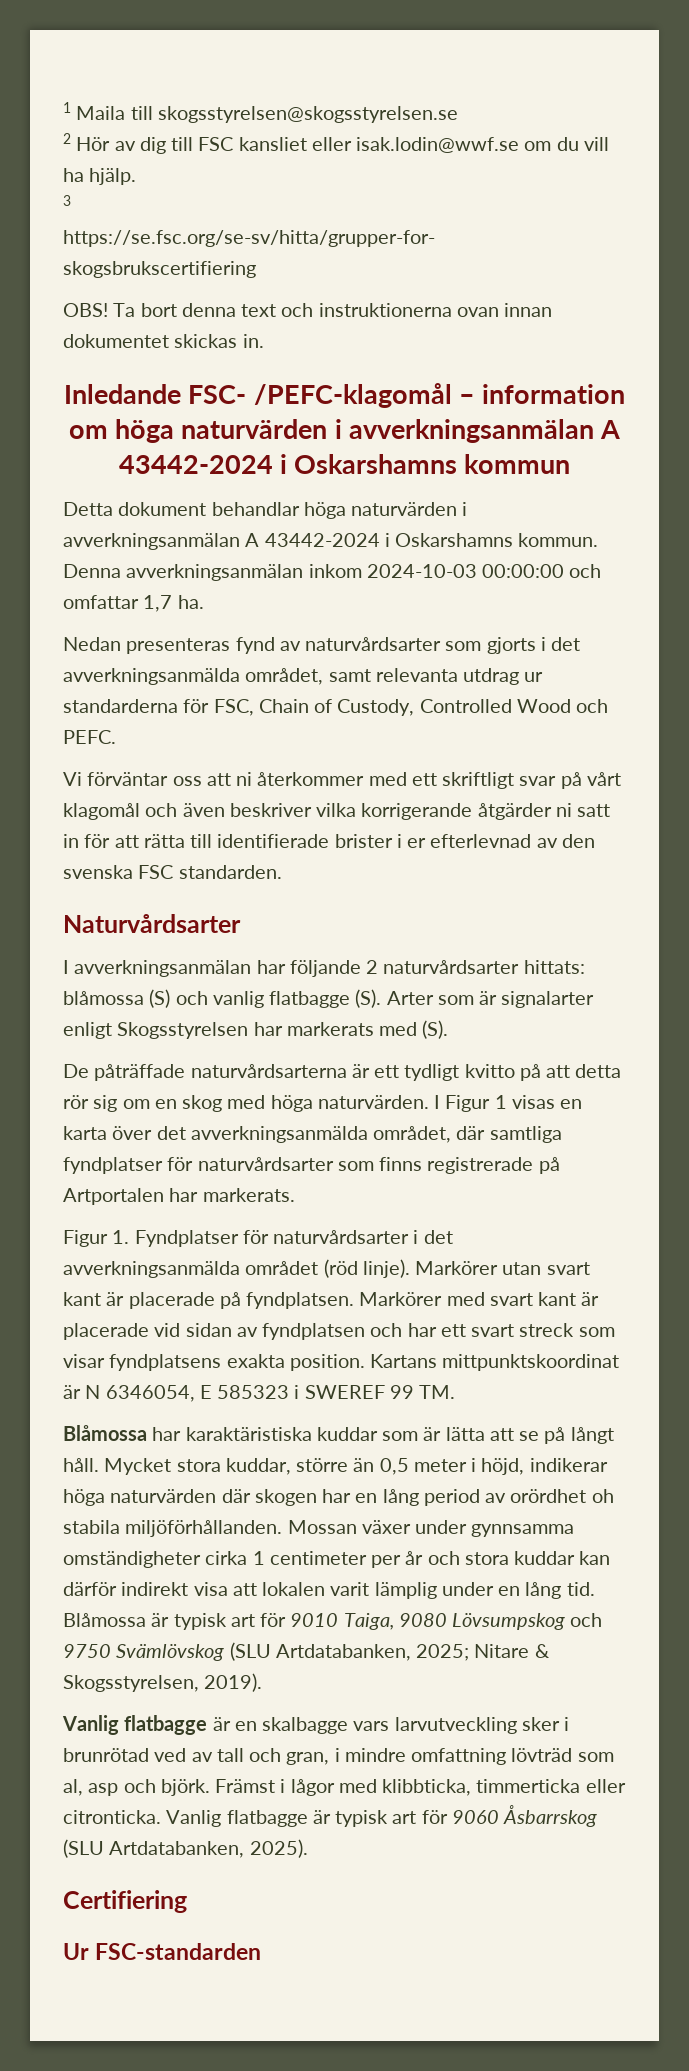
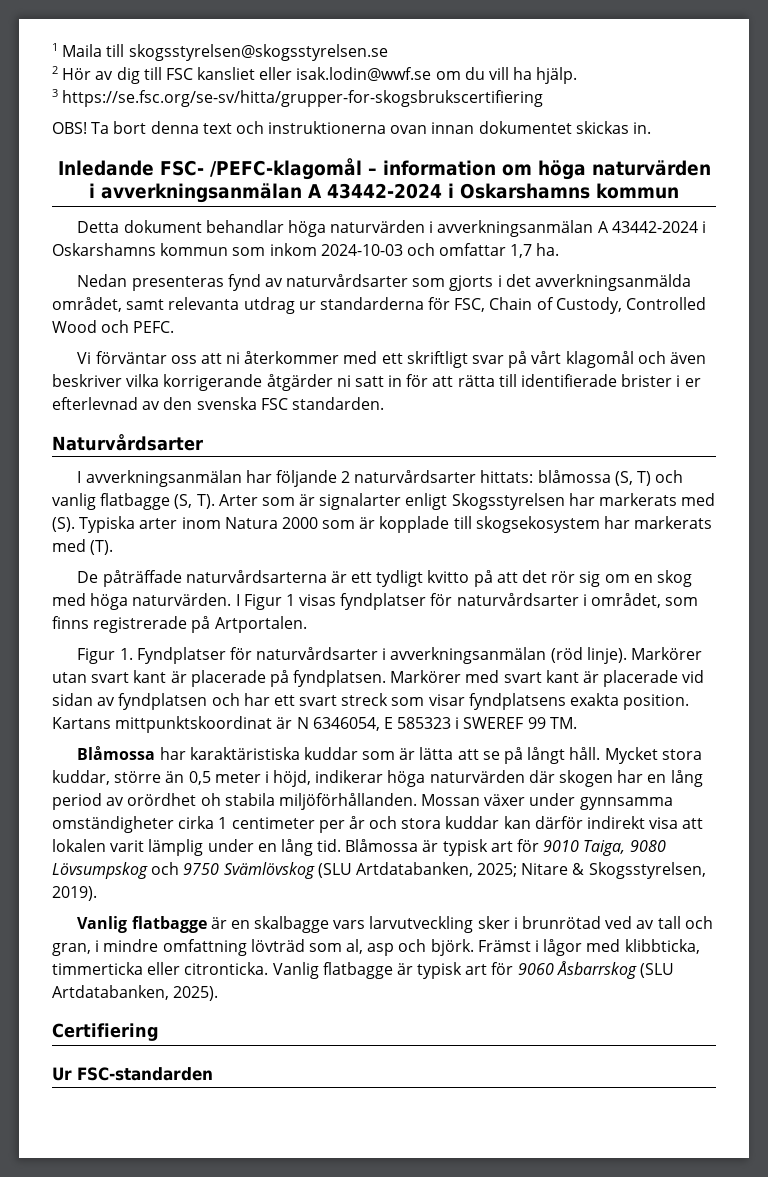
- Detta dokument behandlar höga naturvärden i avverkningsanmälan A 43442-2024 i Oskarshamns kommun. Denna avverkningsanmälan inkom 2024-10-03 00:00:00 och omfattar 1,7 ha.
+ Detta dokument behandlar höga naturvärden i avverkningsanmälan A 43442-2024 i Oskarshamns kommun som inkom 2024-10-03 och omfattar 1,7 ha.
- I avverkningsanmälan har följande 2 naturvårdsarter hittats: blåmossa (S) och vanlig flatbagge (S). Arter som är signalarter enligt Skogsstyrelsen har markerats med (S).
+ I avverkningsanmälan har följande 2 naturvårdsarter hittats: blåmossa (S, T) och vanlig flatbagge (S, T). Arter som är signalarter enligt Skogsstyrelsen har markerats med (S). Typiska arter inom Natura 2000 som är kopplade till skogsekosystem har markerats med (T).
- De påträffade naturvårdsarterna är ett tydligt kvitto på att detta rör sig om en skog med höga naturvärden.
+ De påträffade naturvårdsarterna är ett tydligt kvitto på att det rör sig om en skog med höga naturvärden.
- I Figur 1 visas en karta över det avverkningsanmälda området, där samtliga fyndplatser för naturvårdsarter som finns registrerade på Artportalen har markerats.
+ I Figur 1 visas fyndplatser för naturvårdsarter i området, som finns registrerade på Artportalen.
- Figur 1. Fyndplatser för naturvårdsarter i det avverkningsanmälda området (röd linje).
+ Figur 1. Fyndplatser för naturvårdsarter i avverkningsanmälan (röd linje).

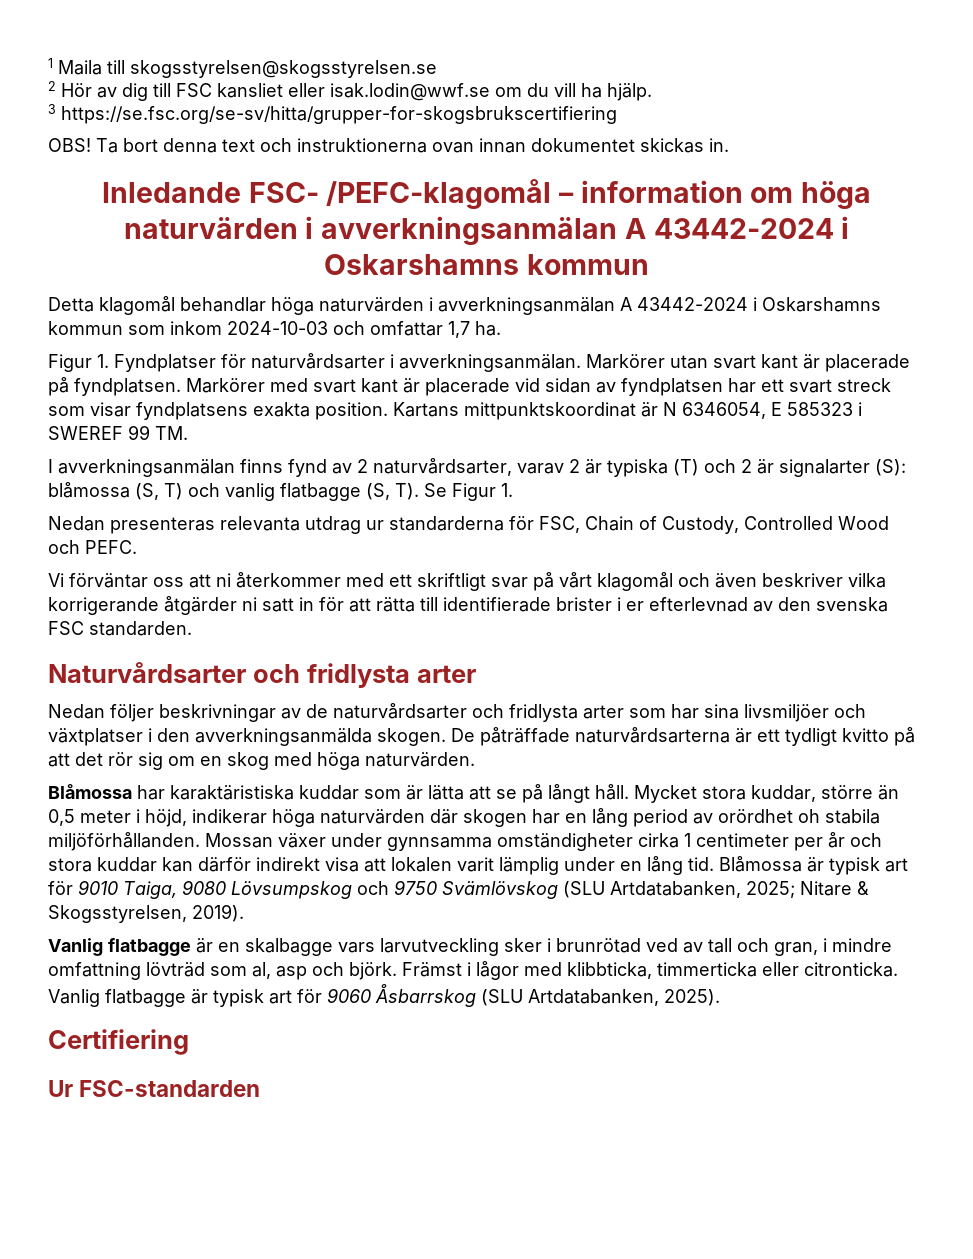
- Detta dokument behandlar höga naturvärden i avverkningsanmälan A 43442-2024 i Oskarshamns kommun som inkom 2024-10-03 och omfattar 1,7 ha.
+ Detta klagomål behandlar höga naturvärden i avverkningsanmälan A 43442-2024 i Oskarshamns kommun som inkom 2024-10-03 och omfattar 1,7 ha.
- Nedan presenteras fynd av naturvårdsarter som gjorts i det avverkningsanmälda området, samt relevanta utdrag ur standarderna för FSC, Chain of Custody, Controlled Wood och PEFC.
+ Figur 1. Fyndplatser för naturvårdsarter i avverkningsanmälan. Markörer utan svart kant är placerade på fyndplatsen. Markörer med svart kant är placerade vid sidan av fyndplatsen har ett svart streck som visar fyndplatsens exakta position. Kartans mittpunktskoordinat är N 6346054, E 585323 i SWEREF 99 TM.
+ I avverkningsanmälan finns fynd av 2 naturvårdsarter, varav 2 är typiska (T) och 2 är signalarter (S): blåmossa (S, T) och vanlig flatbagge (S, T). Se Figur 1.
+ Nedan presenteras relevanta utdrag ur standarderna för FSC, Chain of Custody, Controlled Wood och PEFC.
- Naturvårdsarter
- I avverkningsanmälan har följande 2 naturvårdsarter hittats: blåmossa (S, T) och vanlig flatbagge (S, T). Arter som är signalarter enligt Skogsstyrelsen har markerats med (S). Typiska arter inom Natura 2000 som är kopplade till skogsekosystem har markerats med (T).
- De påträffade naturvårdsarterna är ett tydligt kvitto på att det rör sig om en skog med höga naturvärden. I Figur 1 visas fyndplatser för naturvårdsarter i området, som finns registrerade på Artportalen.
- Figur 1. Fyndplatser för naturvårdsarter i avverkningsanmälan (röd linje). Markörer utan svart kant är placerade på fyndplatsen. Markörer med svart kant är placerade vid sidan av fyndplatsen och har ett svart streck som visar fyndplatsens exakta position. Kartans mittpunktskoordinat är N 6346054, E 585323 i SWEREF 99 TM.
+ Naturvårdsarter och fridlysta arter
+ Nedan följer beskrivningar av de naturvårdsarter och fridlysta arter som har sina livsmiljöer och växtplatser i den avverkningsanmälda skogen. De påträffade naturvårdsarterna är ett tydligt kvitto på att det rör sig om en skog med höga naturvärden.

